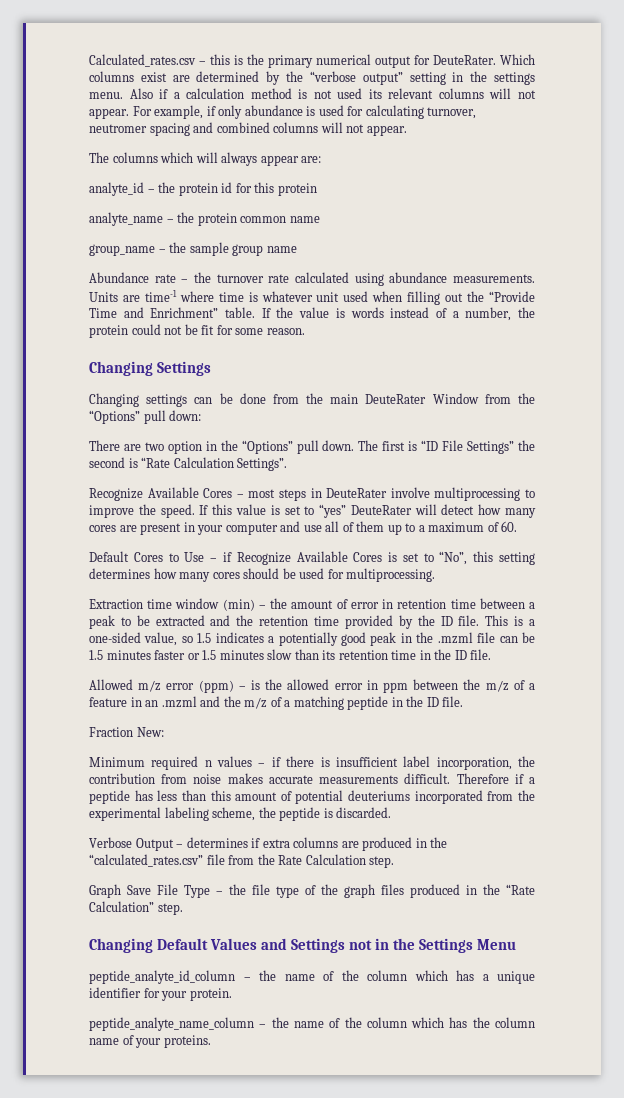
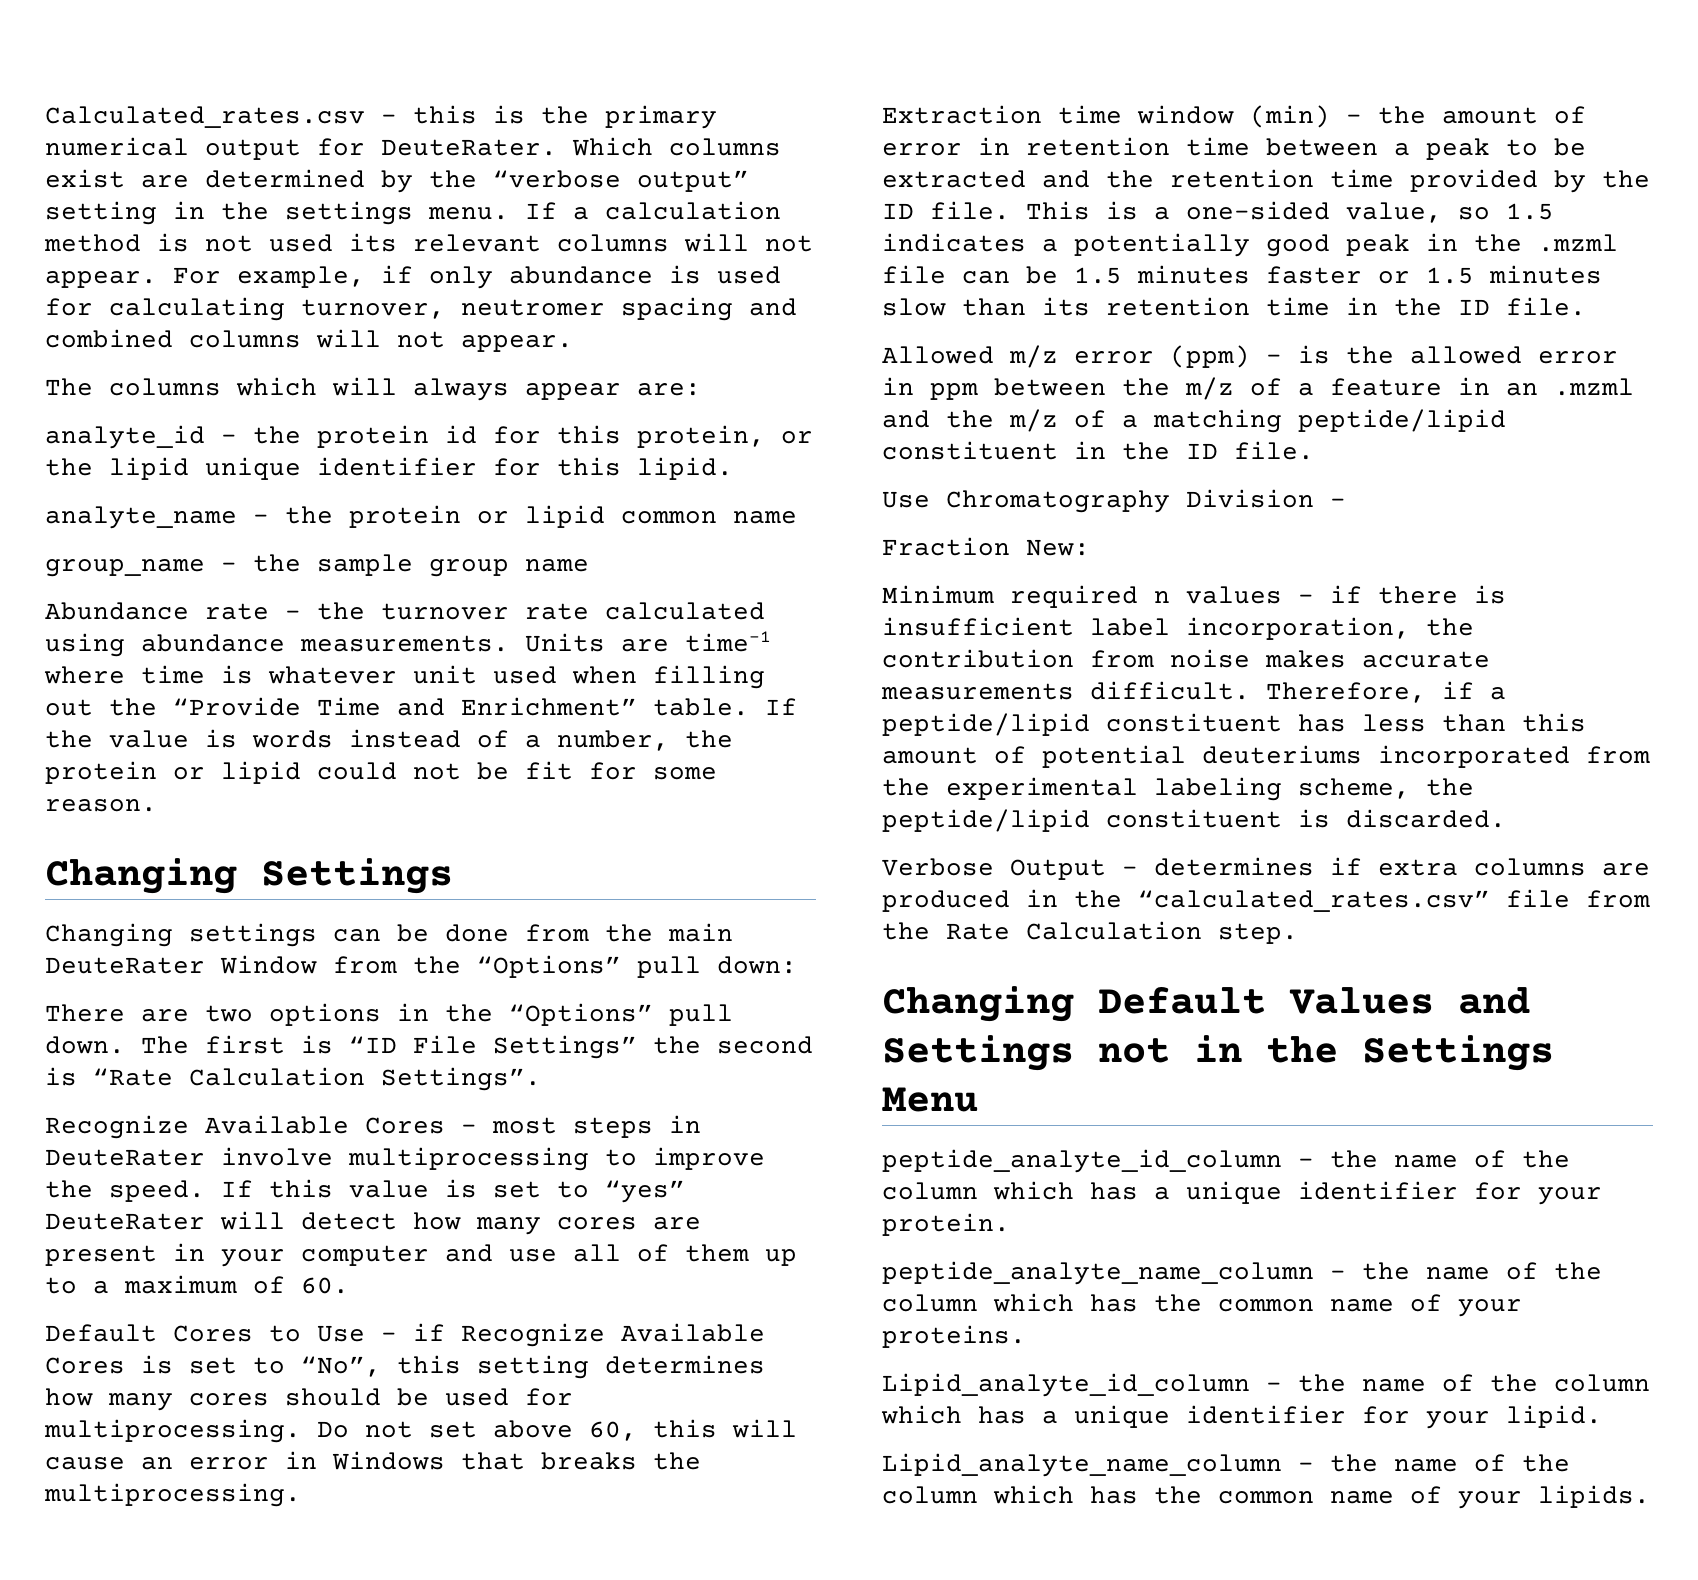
- Also if a calculation method is not used its relevant columns will not appear.
+ If a calculation method is not used its relevant columns will not appear.
- analyte_id – the protein id for this protein
+ analyte_id – the protein id for this protein, or the lipid unique identifier for this lipid.
- analyte_name – the protein common name
+ analyte_name – the protein or lipid common name
- If the value is words instead of a number, the protein could not be fit for some reason.
+ If the value is words instead of a number, the protein or lipid could not be fit for some reason.
- There are two option in the “Options” pull down.
+ There are two options in the “Options” pull down.
+ Do not set above 60, this will cause an error in Windows that breaks the multiprocessing.
- Allowed m/z error (ppm) – is the allowed error in ppm between the m/z of a feature in an .mzml and the m/z of a matching peptide in the ID file.
+ Allowed m/z error (ppm) – is the allowed error in ppm between the m/z of a feature in an .mzml and the m/z of a matching peptide/lipid constituent in the ID file.
+ Use Chromatography Division –
- Therefore if a peptide has less than this amount of potential deuteriums incorporated from the experimental labeling scheme, the peptide is discarded.
+ Therefore, if a peptide/lipid constituent has less than this amount of potential deuteriums incorporated from the experimental labeling scheme, the peptide/lipid constituent is discarded.
- Graph Save File Type – the file type of the graph files produced in the “Rate Calculation” step.
- peptide_analyte_name_column – the name of the column which has the column name of your proteins.
+ peptide_analyte_name_column – the name of the column which has the common name of your proteins.
+ Lipid_analyte_id_column – the name of the column which has a unique identifier for your lipid.
+ Lipid_analyte_name_column – the name of the column which has the common name of your lipids.

